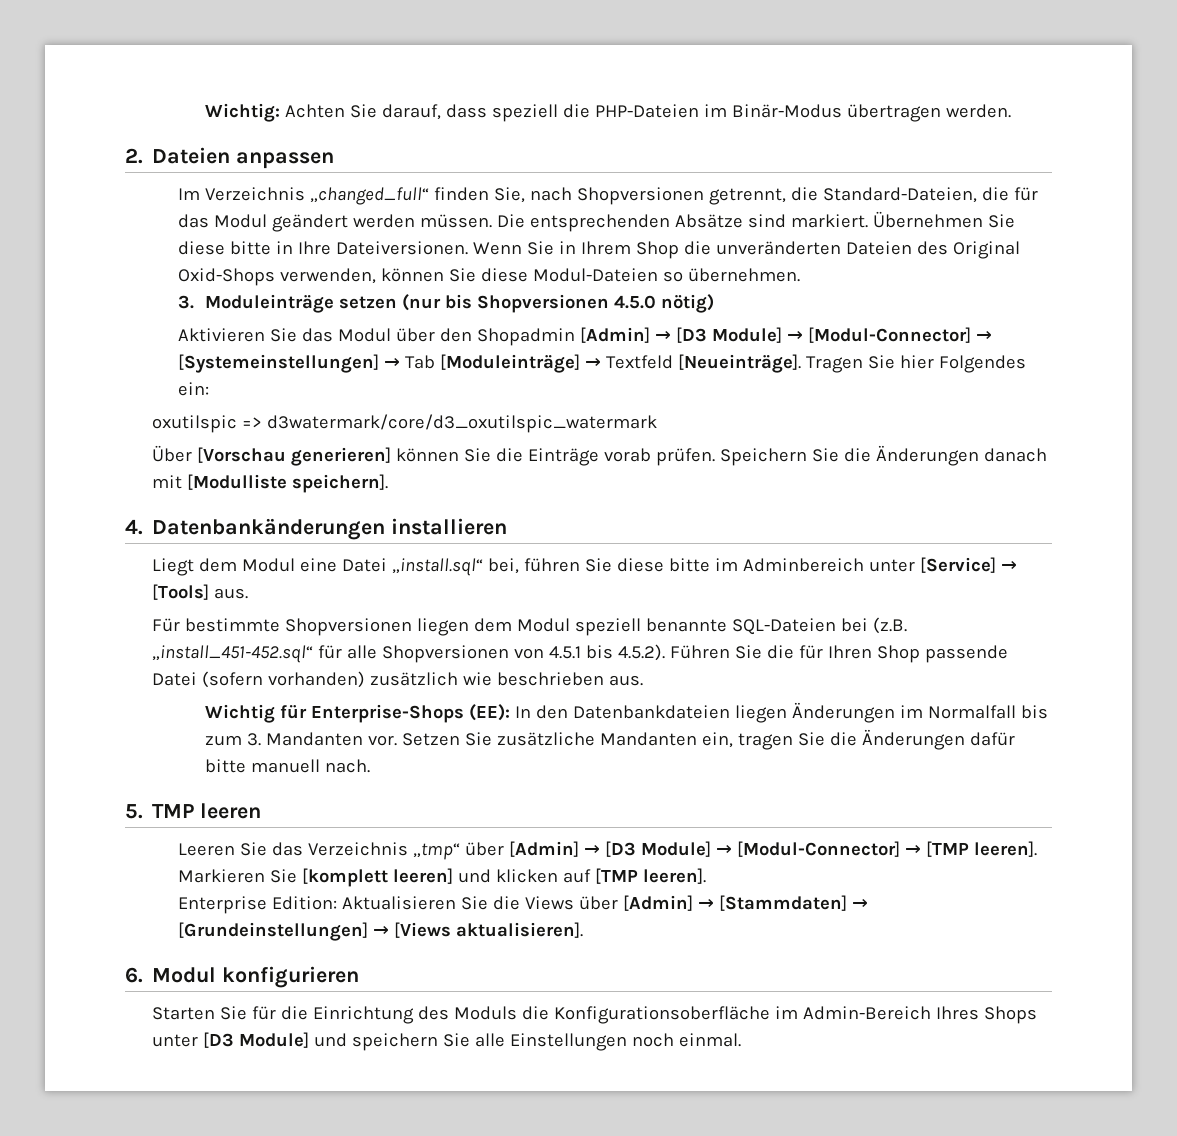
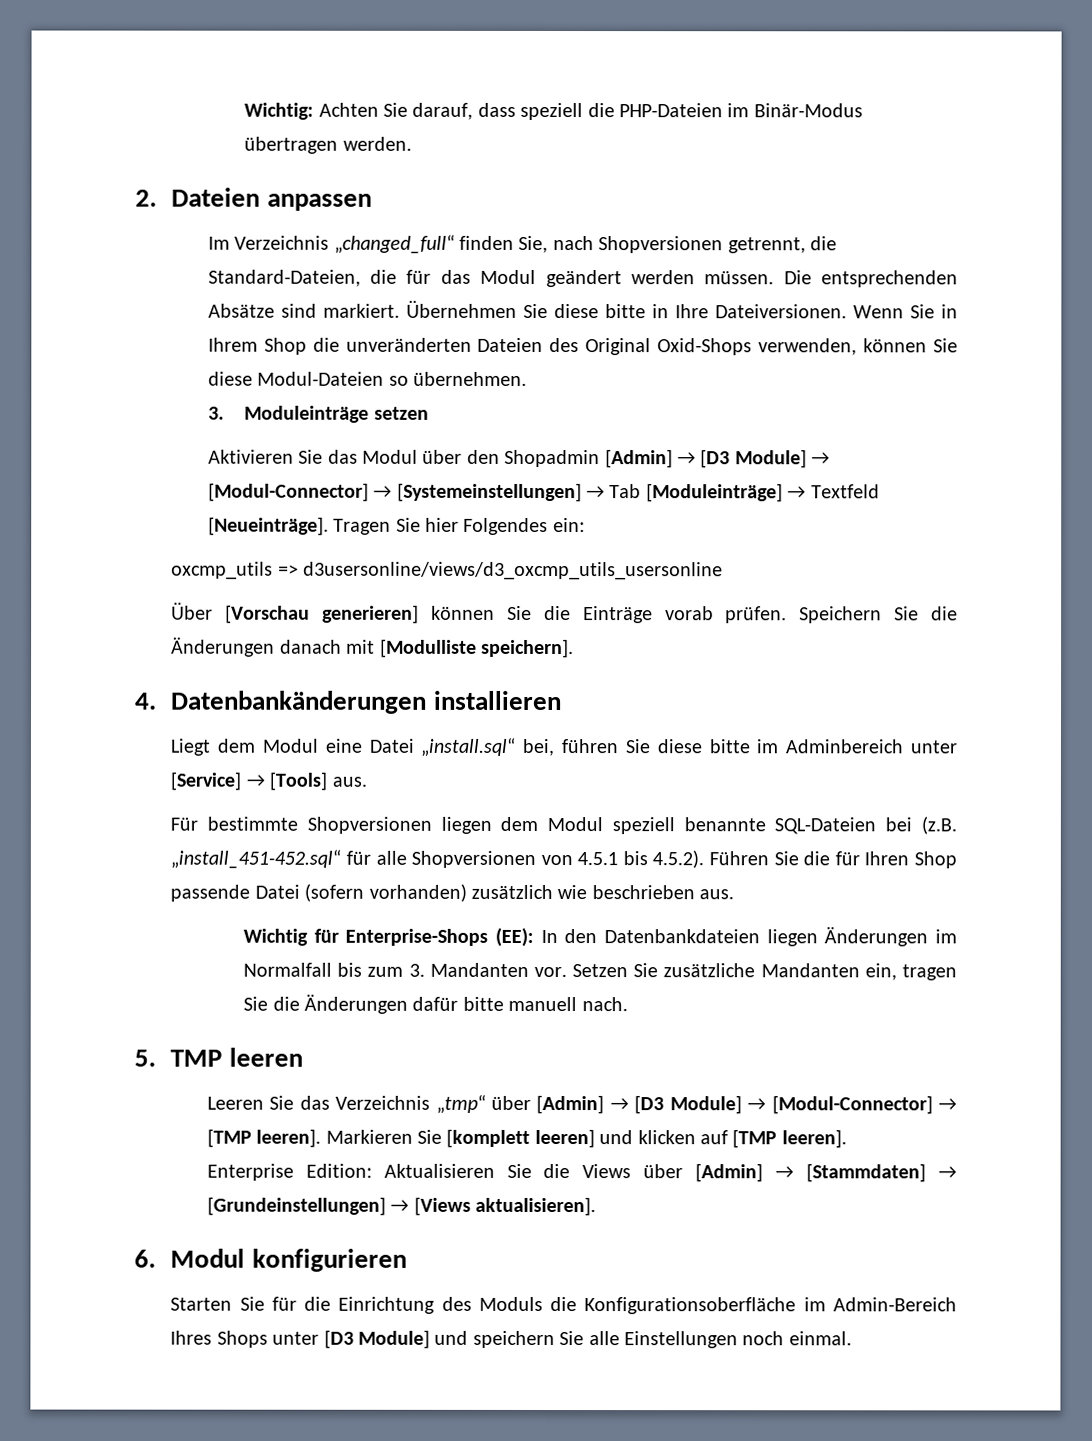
- 3. Moduleinträge setzen (nur bis Shopversionen 4.5.0 nötig)
+ 3. Moduleinträge setzen
- oxutilspic => d3watermark/core/d3_oxutilspic_watermark
+ oxcmp_utils => d3usersonline/views/d3_oxcmp_utils_usersonline

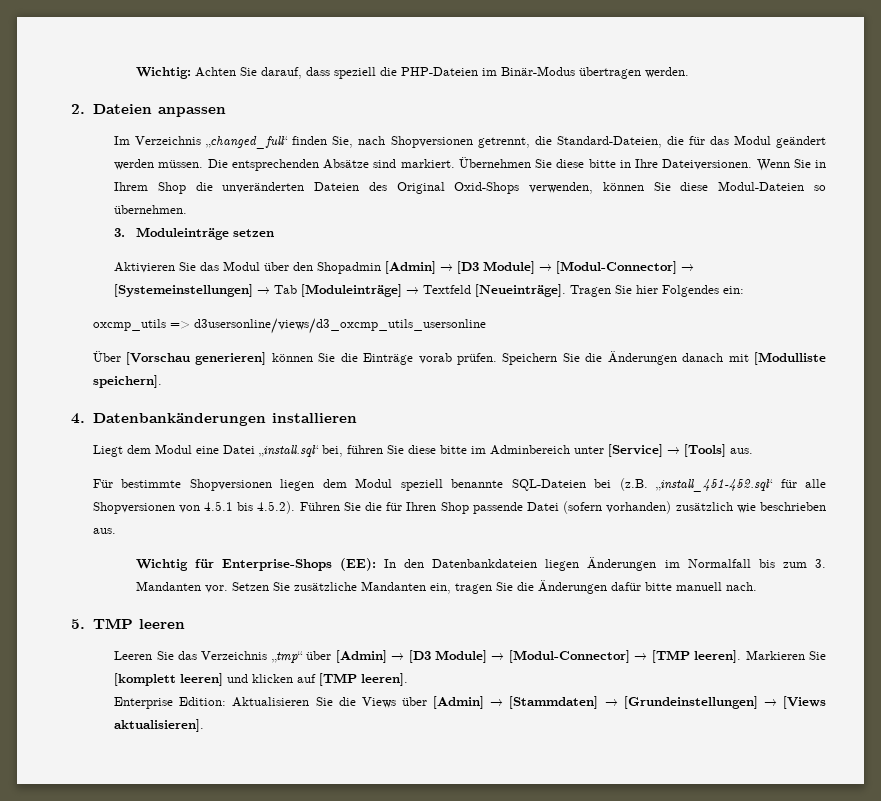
- 6. Modul konfigurieren
- Starten Sie für die Einrichtung des Moduls die Konfigurationsoberfläche im Admin-Bereich Ihres Shops unter [D3 Module] und speichern Sie alle Einstellungen noch einmal.

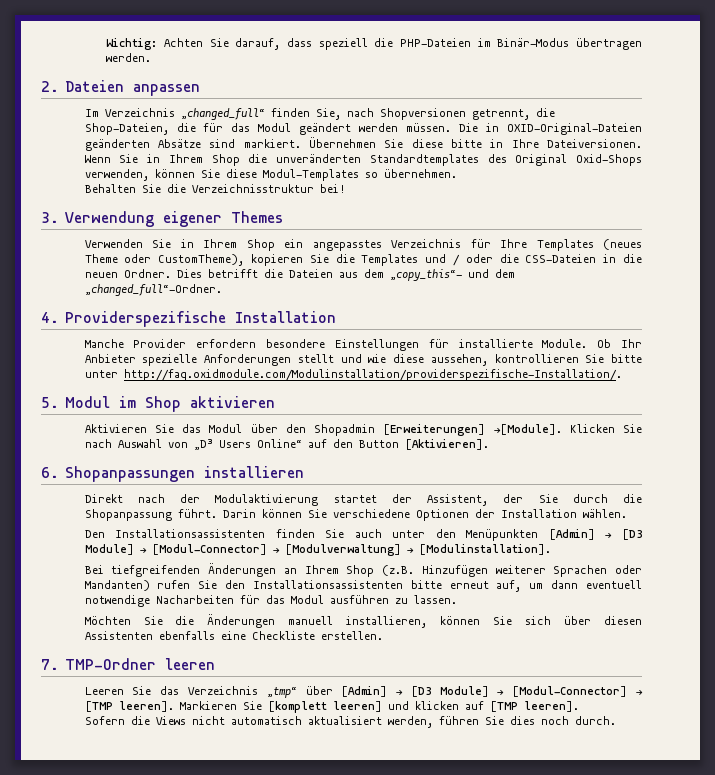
- Im Verzeichnis „changed_full“ finden Sie, nach Shopversionen getrennt, die Standard-Dateien, die für das Modul geändert werden müssen.
+ Im Verzeichnis „changed_full“ finden Sie, nach Shopversionen getrennt, die Shop-Dateien, die für das Modul geändert werden müssen.
- Die entsprechenden Absätze sind markiert.
+ Die in OXID-Original-Dateien geänderten Absätze sind markiert.
- Wenn Sie in Ihrem Shop die unveränderten Dateien des Original Oxid-Shops verwenden, können Sie diese Modul-Dateien so übernehmen.
+ Wenn Sie in Ihrem Shop die unveränderten Standardtemplates des Original Oxid-Shops verwenden, können Sie diese Modul-Templates so übernehmen.
- 3. Moduleinträge setzen
+ Behalten Sie die Verzeichnisstruktur bei!
+ 3. Verwendung eigener Themes
+ Verwenden Sie in Ihrem Shop ein angepasstes Verzeichnis für Ihre Templates (neues Theme oder CustomTheme), kopieren Sie die Templates und / oder die CSS-Dateien in die neuen Ordner. Dies betrifft die Dateien aus dem „copy_this“- und dem „changed_full“-Ordner.
+ 4. Providerspezifische Installation
+ Manche Provider erfordern besondere Einstellungen für installierte Module. Ob Ihr Anbieter spezielle Anforderungen stellt und wie diese aussehen, kontrollieren Sie bitte unter http://faq.oxidmodule.com/Modulinstallation/providerspezifische-Installation/.
+ 5. Modul im Shop aktivieren
- Aktivieren Sie das Modul über den Shopadmin [Admin] → [D3 Module] → [Modul-Connector] → [Systemeinstellungen] → Tab [Moduleinträge] → Textfeld [Neueinträge]. Tragen Sie hier Folgendes ein:
- oxcmp_utils => d3usersonline/views/d3_oxcmp_utils_usersonline
- Über [Vorschau generieren] können Sie die Einträge vorab prüfen. Speichern Sie die Änderungen danach mit [Modulliste speichern].
- 4. Datenbankänderungen installieren
- Liegt dem Modul eine Datei „install.sql“ bei, führen Sie diese bitte im Adminbereich unter [Service] → [Tools] aus.
- Für bestimmte Shopversionen liegen dem Modul speziell benannte SQL-Dateien bei (z.B. „install_451-452.sql“ für alle Shopversionen von 4.5.1 bis 4.5.2). Führen Sie die für Ihren Shop passende Datei (sofern vorhanden) zusätzlich wie beschrieben aus.
- Wichtig für Enterprise-Shops (EE): In den Datenbankdateien liegen Änderungen im Normalfall bis zum 3. Mandanten vor. Setzen Sie zusätzliche Mandanten ein, tragen Sie die Änderungen dafür bitte manuell nach.
- 5. TMP leeren
+ Aktivieren Sie das Modul über den Shopadmin [Erweiterungen] →[Module]. Klicken Sie nach Auswahl von „D³ Users Online“ auf den Button [Aktivieren].
+ 6. Shopanpassungen installieren
+ Direkt nach der Modulaktivierung startet der Assistent, der Sie durch die Shopanpassung führt. Darin können Sie verschiedene Optionen der Installation wählen.
+ Den Installationsassistenten finden Sie auch unter den Menüpunkten [Admin] → [D3 Module] → [Modul-Connector] → [Modulverwaltung] → [Modulinstallation].
+ Bei tiefgreifenden Änderungen an Ihrem Shop (z.B. Hinzufügen weiterer Sprachen oder Mandanten) rufen Sie den Installationsassistenten bitte erneut auf, um dann eventuell notwendige Nacharbeiten für das Modul ausführen zu lassen.
+ Möchten Sie die Änderungen manuell installieren, können Sie sich über diesen Assistenten ebenfalls eine Checkliste erstellen.
+ 7. TMP-Ordner leeren
- Enterprise Edition: Aktualisieren Sie die Views über [Admin] → [Stammdaten] → [Grundeinstellungen] → [Views aktualisieren].
+ Sofern die Views nicht automatisch aktualisiert werden, führen Sie dies noch durch.

